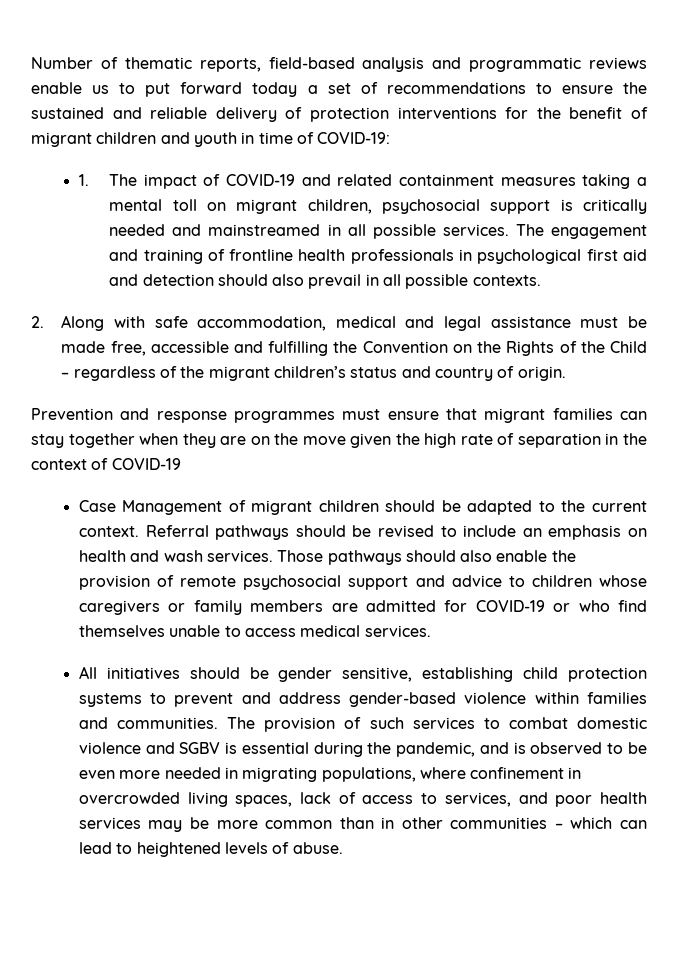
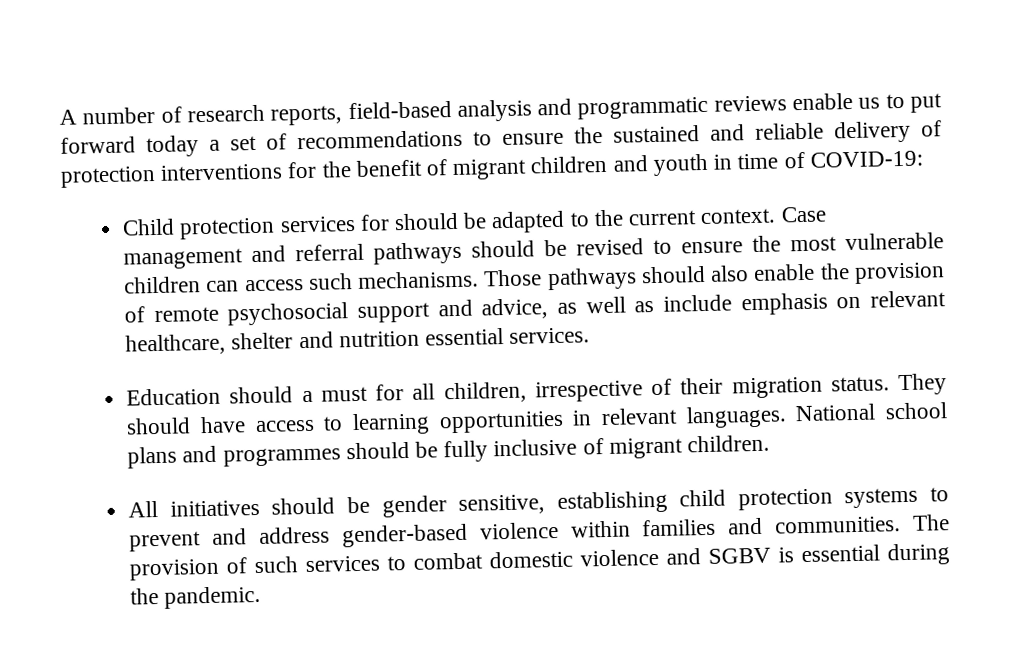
- Number of thematic reports, field-based analysis and programmatic reviews enable us to put forward today a set of recommendations to ensure the sustained and reliable delivery of protection interventions for the benefit of migrant children and youth in time of COVID-19:
+ A number of research reports, field-based analysis and programmatic reviews enable us to put forward today a set of recommendations to ensure the sustained and reliable delivery of protection interventions for the benefit of migrant children and youth in time of COVID-19:
- 1. The impact of COVID-19 and related containment measures taking a mental toll on migrant children, psychosocial support is critically needed and mainstreamed in all possible services. The engagement and training of frontline health professionals in psychological first aid and detection should also prevail in all possible contexts.
- 2. Along with safe accommodation, medical and legal assistance must be made free, accessible and fulfilling the Convention on the Rights of the Child – regardless of the migrant children’s status and country of origin.
- Prevention and response programmes must ensure that migrant families can stay together when they are on the move given the high rate of separation in the context of COVID-19
- Case Management of migrant children should be adapted to the current context.
+ Child protection services for should be adapted to the current context.
- Referral pathways should be revised to include an emphasis on health and wash services.
+ Case management and referral pathways should be revised to ensure the most vulnerable children can access such mechanisms.
- Those pathways should also enable the provision of remote psychosocial support and advice to children whose caregivers or family members are admitted for COVID-19 or who find themselves unable to access medical services.
+ Those pathways should also enable the provision of remote psychosocial support and advice, as well as include emphasis on relevant healthcare, shelter and nutrition essential services.
+ Education should a must for all children, irrespective of their migration status. They should have access to learning opportunities in relevant languages. National school plans and programmes should be fully inclusive of migrant children.
- The provision of such services to combat domestic violence and SGBV is essential during the pandemic, and is observed to be even more needed in migrating populations, where confinement in overcrowded living spaces, lack of access to services, and poor health services may be more common than in other communities – which can lead to heightened levels of abuse.
+ The provision of such services to combat domestic violence and SGBV is essential during the pandemic.

